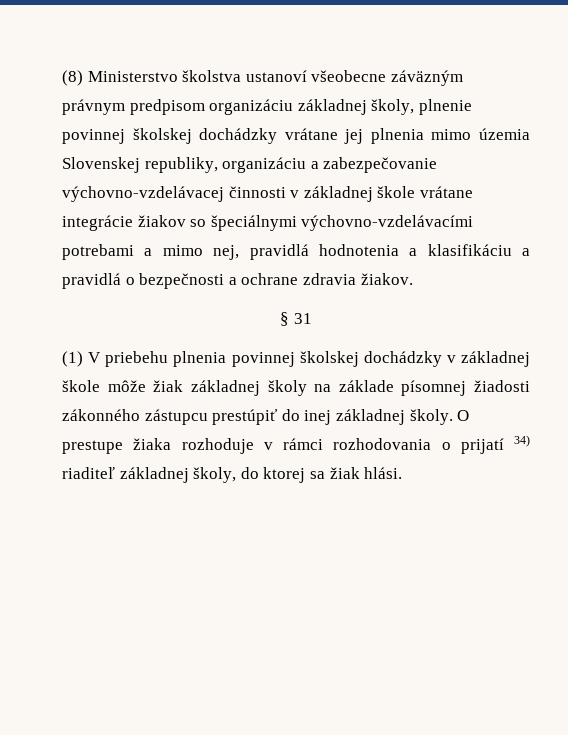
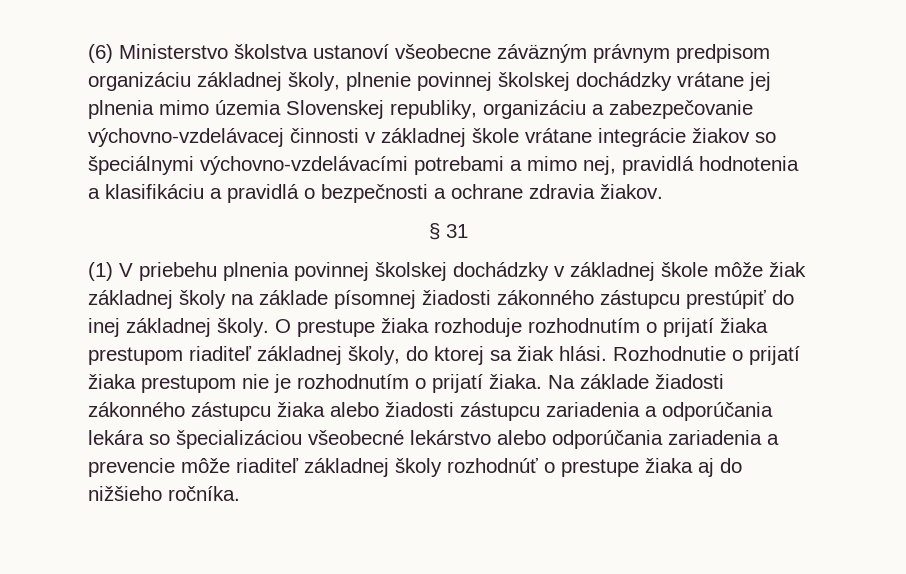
- (8) Ministerstvo školstva ustanoví všeobecne záväzným právnym predpisom organizáciu základnej školy, plnenie povinnej školskej dochádzky vrátane jej plnenia mimo územia Slovenskej republiky, organizáciu a zabezpečovanie výchovno-vzdelávacej činnosti v základnej škole vrátane integrácie žiakov so špeciálnymi výchovno-vzdelávacími potrebami a mimo nej, pravidlá hodnotenia a klasifikáciu a pravidlá o bezpečnosti a ochrane zdravia žiakov.
+ (6) Ministerstvo školstva ustanoví všeobecne záväzným právnym predpisom organizáciu základnej školy, plnenie povinnej školskej dochádzky vrátane jej plnenia mimo územia Slovenskej republiky, organizáciu a zabezpečovanie výchovno-vzdelávacej činnosti v základnej škole vrátane integrácie žiakov so špeciálnymi výchovno-vzdelávacími potrebami a mimo nej, pravidlá hodnotenia a klasifikáciu a pravidlá o bezpečnosti a ochrane zdravia žiakov.
- O prestupe žiaka rozhoduje v rámci rozhodovania o prijatí 34) riaditeľ základnej školy, do ktorej sa žiak hlási.
+ O prestupe žiaka rozhoduje rozhodnutím o prijatí žiaka prestupom riaditeľ základnej školy, do ktorej sa žiak hlási.
+ Rozhodnutie o prijatí žiaka prestupom nie je rozhodnutím o prijatí žiaka. Na základe žiadosti zákonného zástupcu žiaka alebo žiadosti zástupcu zariadenia a odporúčania lekára so špecializáciou všeobecné lekárstvo alebo odporúčania zariadenia a prevencie môže riaditeľ základnej školy rozhodnúť o prestupe žiaka aj do nižšieho ročníka.

